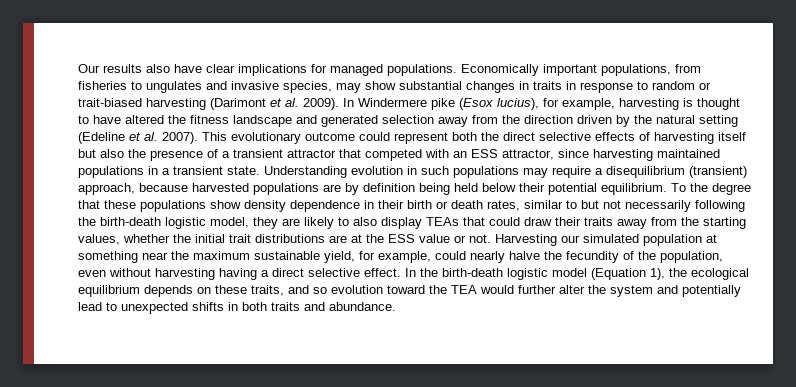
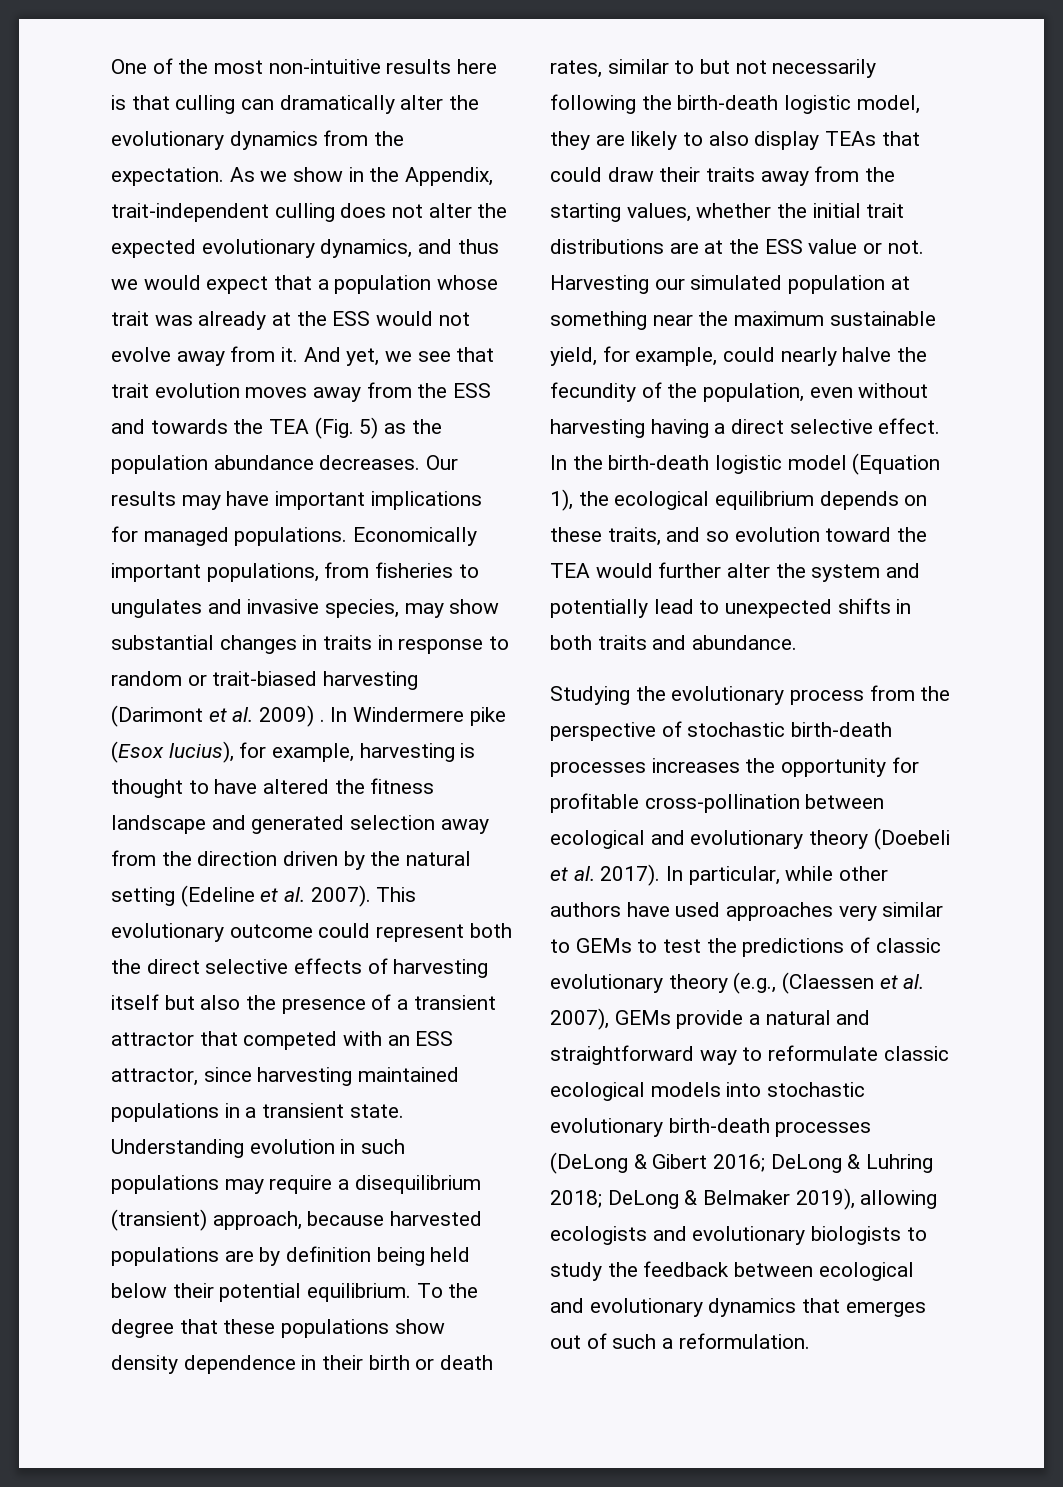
- Our results also have clear implications for managed populations.
+ One of the most non-intuitive results here is that culling can dramatically alter the evolutionary dynamics from the expectation. As we show in the Appendix, trait-independent culling does not alter the expected evolutionary dynamics, and thus we would expect that a population whose trait was already at the ESS would not evolve away from it. And yet, we see that trait evolution moves away from the ESS and towards the TEA (Fig. 5) as the population abundance decreases. Our results may have important implications for managed populations.
- Economically important populations, from fisheries to ungulates and invasive species, may show substantial changes in traits in response to random or trait-biased harvesting (Darimont et al. 2009).
+ Economically important populations, from fisheries to ungulates and invasive species, may show substantial changes in traits in response to random or trait-biased harvesting (Darimont et al. 2009) .
+ Studying the evolutionary process from the perspective of stochastic birth-death processes increases the opportunity for profitable cross-pollination between ecological and evolutionary theory (Doebeli et al. 2017). In particular, while other authors have used approaches very similar to GEMs to test the predictions of classic evolutionary theory (e.g., (Claessen et al. 2007), GEMs provide a natural and straightforward way to reformulate classic ecological models into stochastic evolutionary birth-death processes (DeLong & Gibert 2016; DeLong & Luhring 2018; DeLong & Belmaker 2019), allowing ecologists and evolutionary biologists to study the feedback between ecological and evolutionary dynamics that emerges out of such a reformulation.

